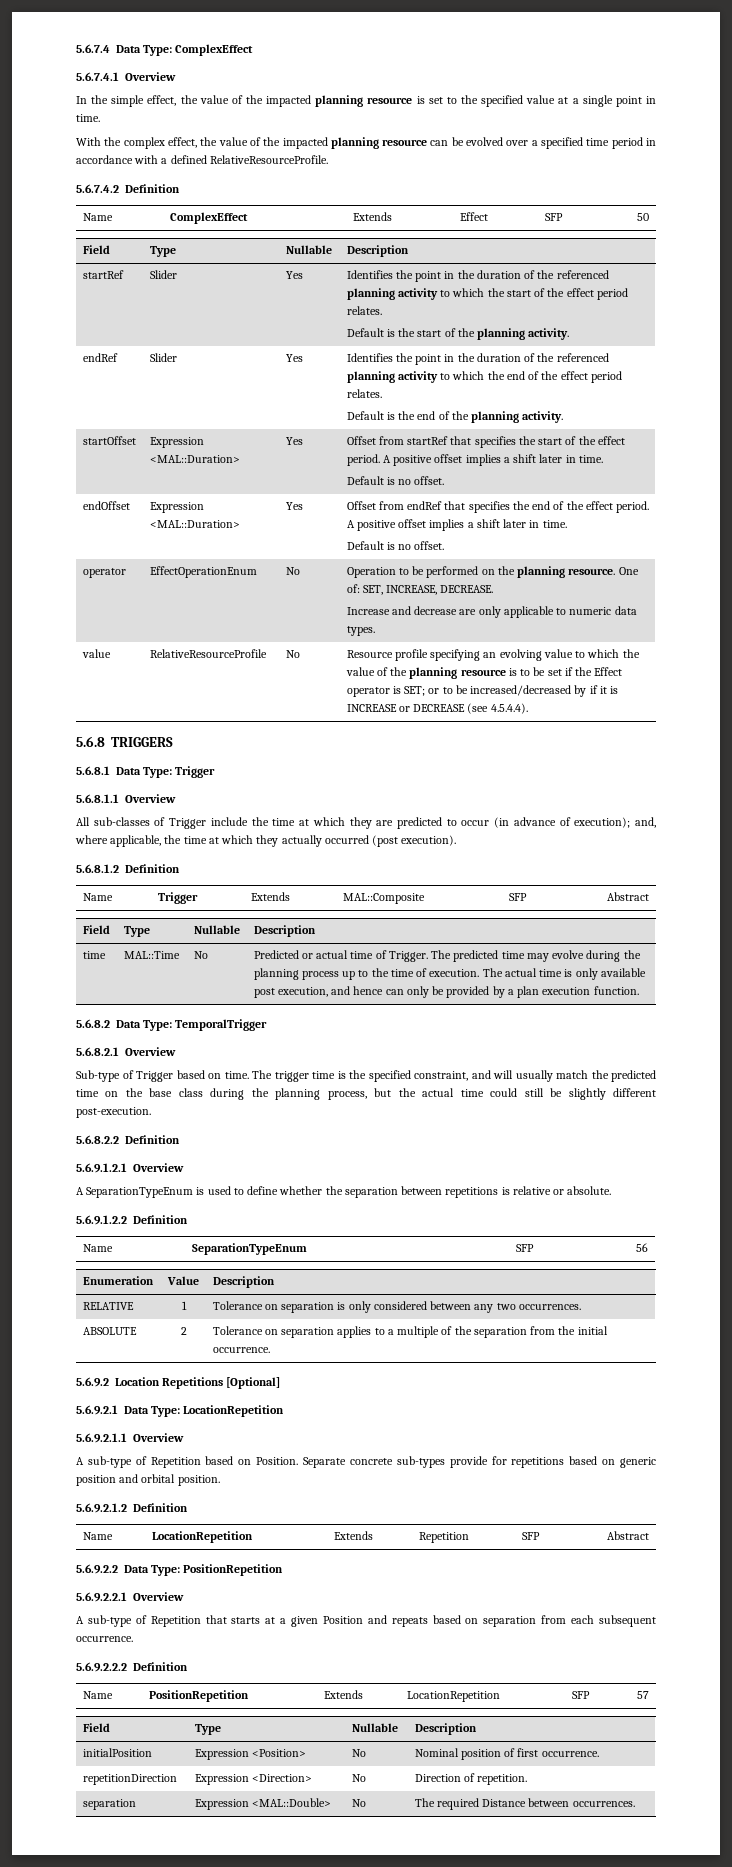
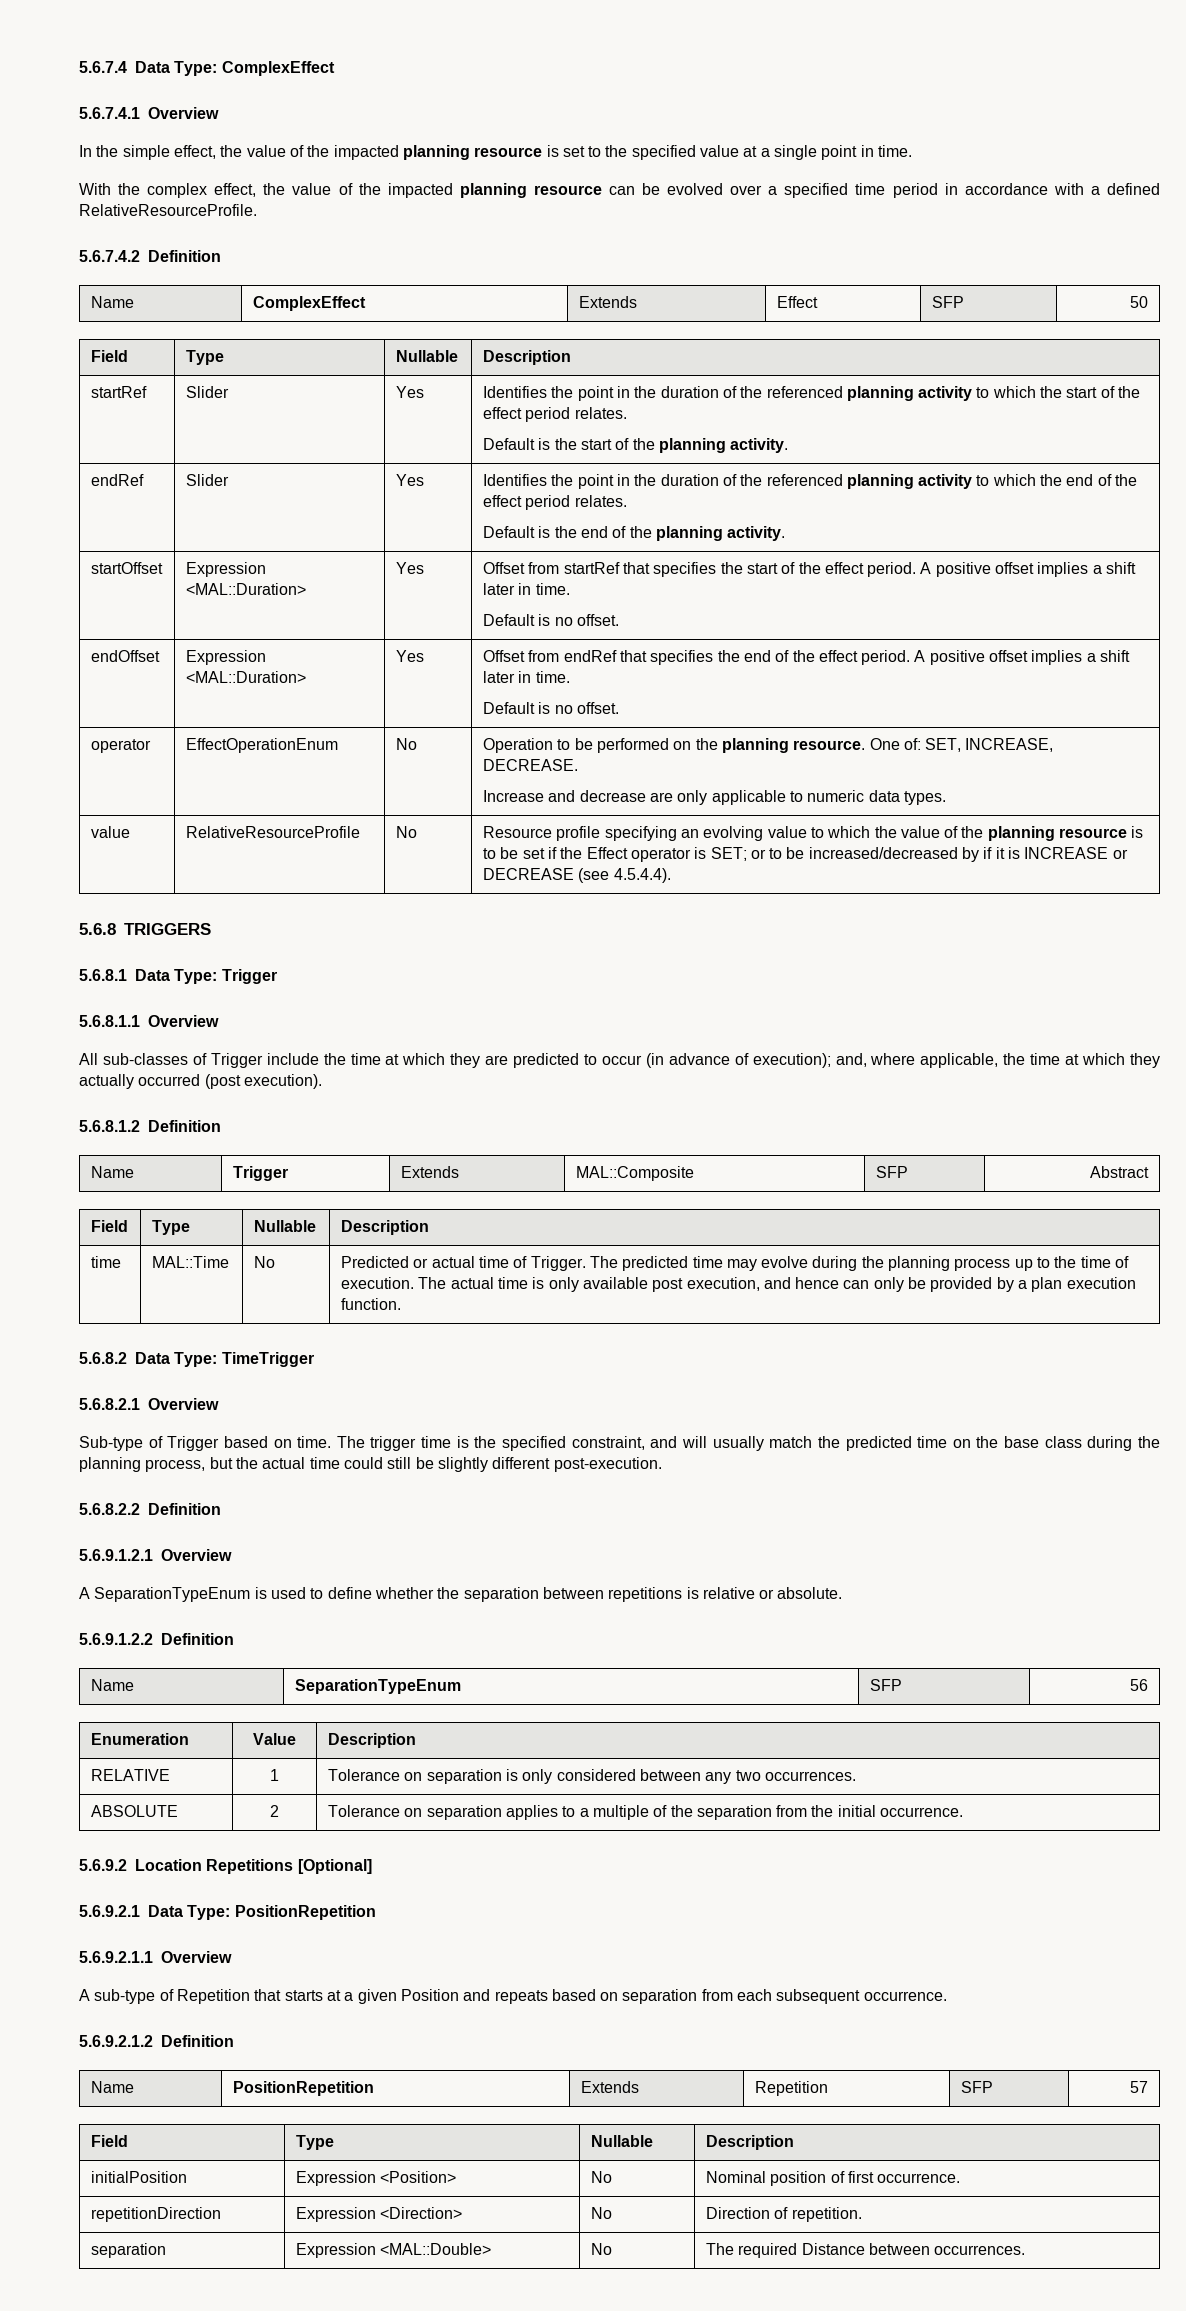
- 5.6.8.2 Data Type: TemporalTrigger
+ 5.6.8.2 Data Type: TimeTrigger
- 5.6.9.2.1 Data Type: LocationRepetition
- 5.6.9.2.1.1 Overview
- A sub-type of Repetition based on Position. Separate concrete sub-types provide for repetitions based on generic position and orbital position.
- 5.6.9.2.1.2 Definition
- Name | LocationRepetition | Extends | Repetition | SFP | Abstract
- 5.6.9.2.2 Data Type: PositionRepetition
+ 5.6.9.2.1 Data Type: PositionRepetition
- 5.6.9.2.2.1 Overview
+ 5.6.9.2.1.1 Overview
- 5.6.9.2.2.2 Definition
+ 5.6.9.2.1.2 Definition
- Name | PositionRepetition | Extends | LocationRepetition | SFP | 57
+ Name | PositionRepetition | Extends | Repetition | SFP | 57

